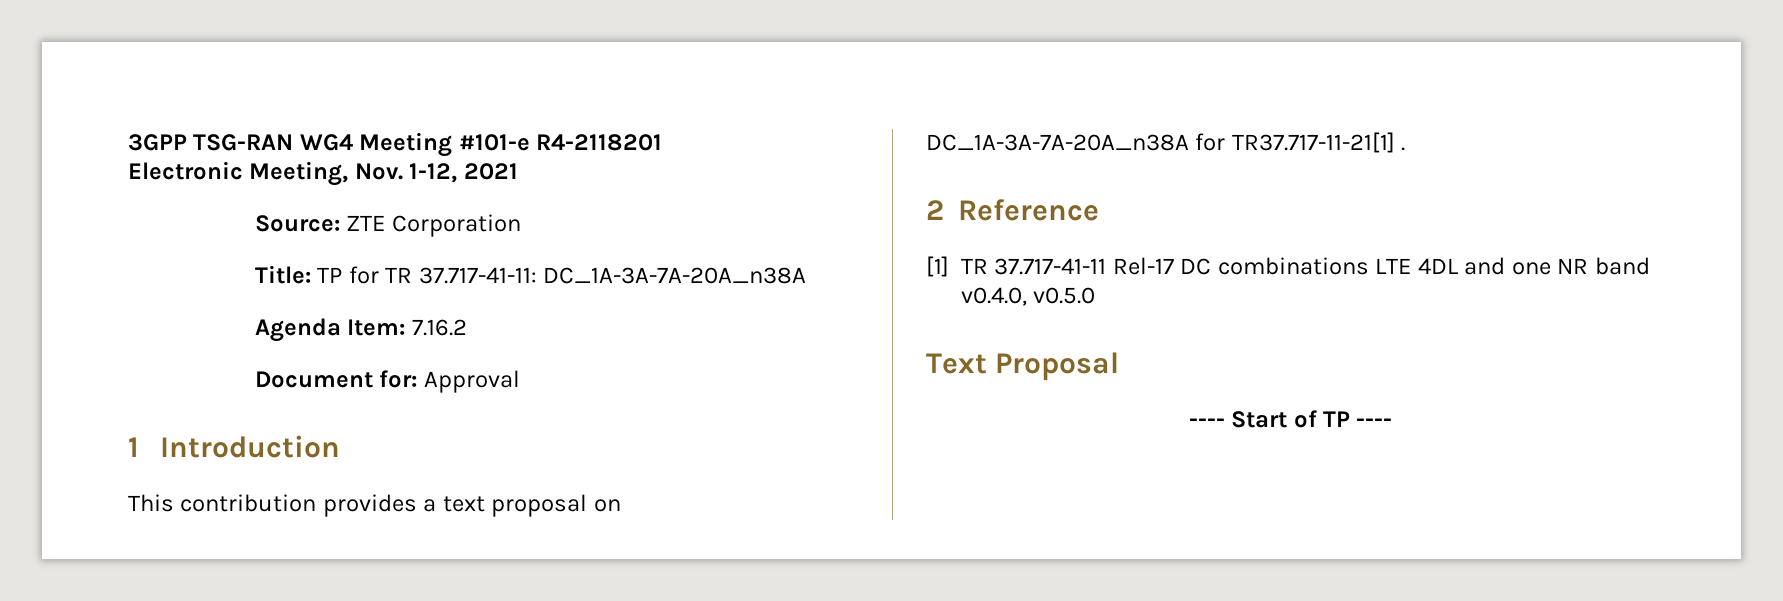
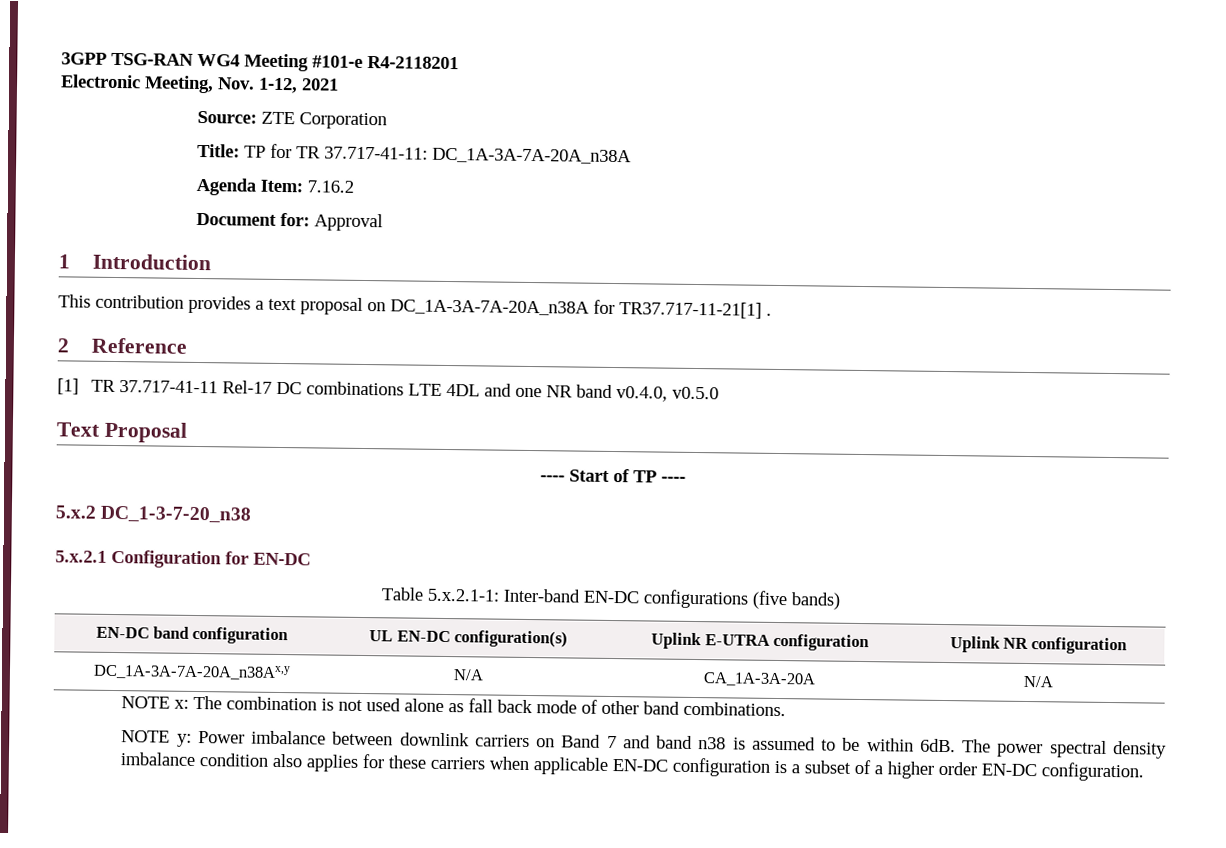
+ 5.x.2 DC_1-3-7-20_n38
+ 5.x.2.1 Configuration for EN-DC
+ Table 5.x.2.1-1: Inter-band EN-DC configurations (five bands)
+ EN-DC band configuration | UL EN-DC configuration(s) | Uplink E-UTRA configuration | Uplink NR configuration
+ DC_1A-3A-7A-20A_n38Ax,y | N/A | CA_1A-3A-20A | N/A
+ NOTE x: The combination is not used alone as fall back mode of other band combinations.
+ NOTE y: Power imbalance between downlink carriers on Band 7 and band n38 is assumed to be within 6dB. The power spectral density imbalance condition also applies for these carriers when applicable EN-DC configuration is a subset of a higher order EN-DC configuration.

